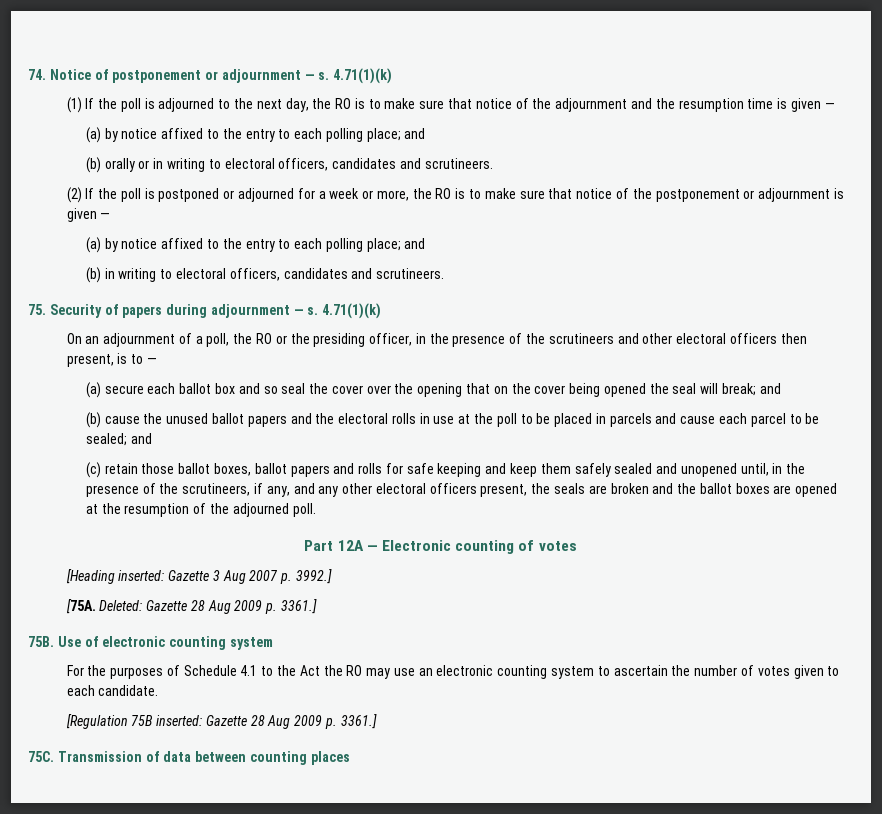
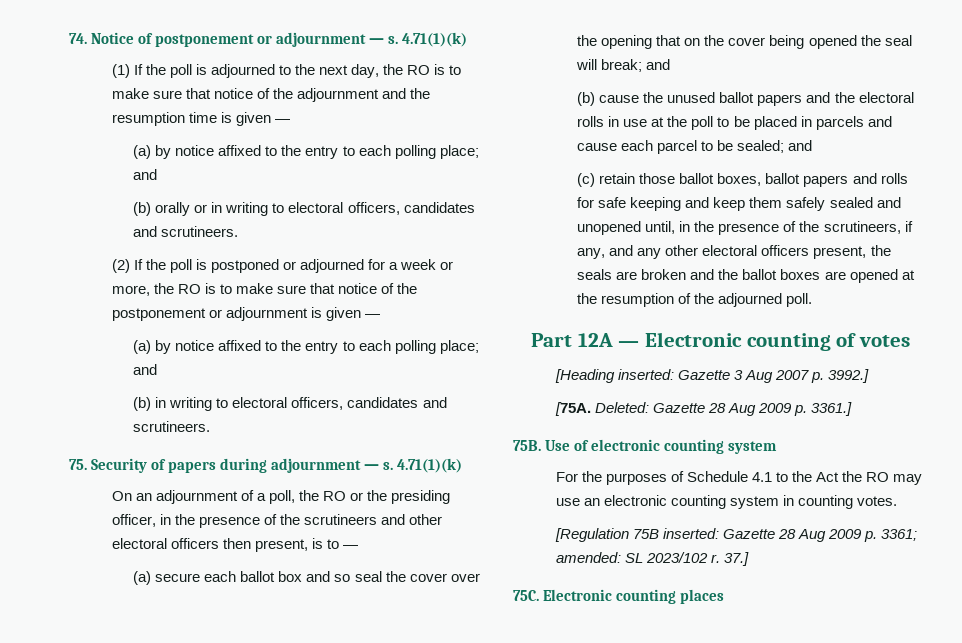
- For the purposes of Schedule 4.1 to the Act the RO may use an electronic counting system to ascertain the number of votes given to each candidate.
+ For the purposes of Schedule 4.1 to the Act the RO may use an electronic counting system in counting votes.
- [Regulation 75B inserted: Gazette 28 Aug 2009 p. 3361.]
- 75C. Transmission of data between counting places
+ [Regulation 75B inserted: Gazette 28 Aug 2009 p. 3361; amended: SL 2023/102 r. 37.]
+ 75C. Electronic counting places

